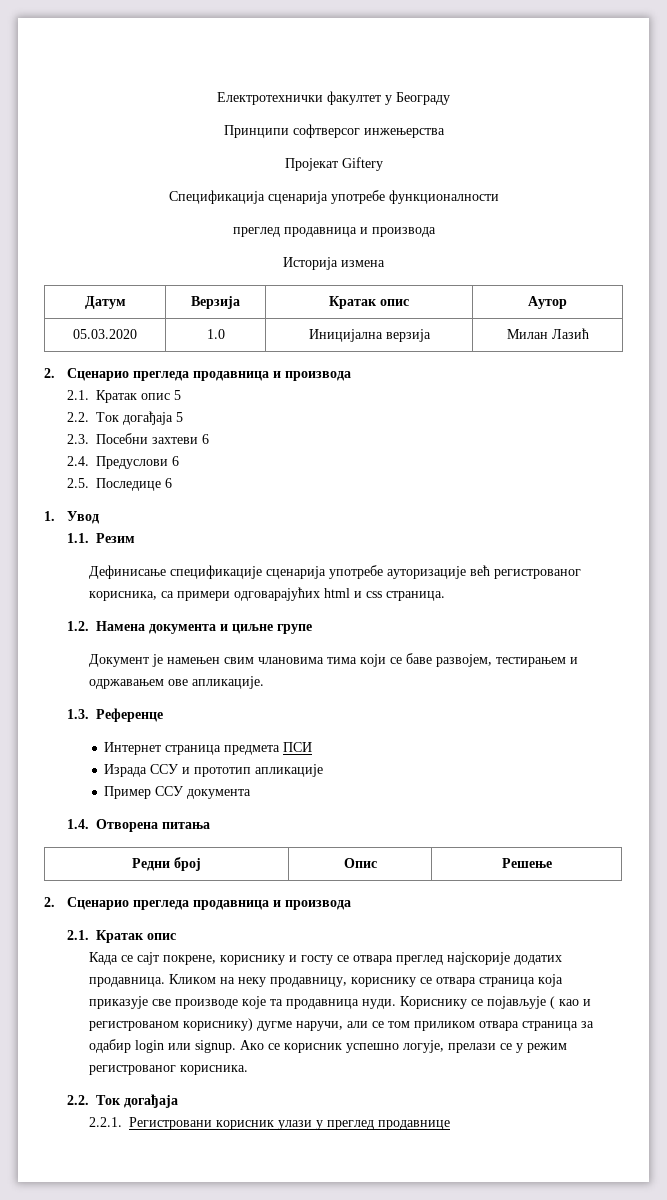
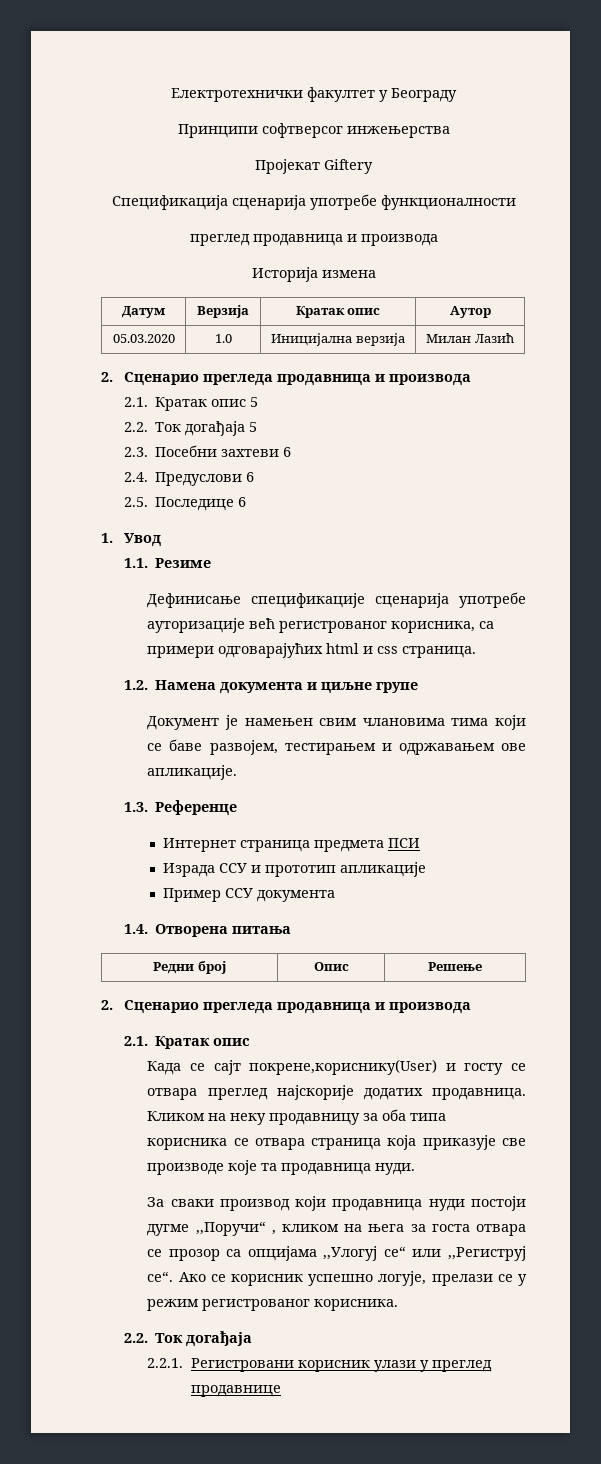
- 1.1. Резим
+ 1.1. Резимe
- Када се сајт покрене, кориснику и госту се отвара преглед најскорије додатих продавница.
+ Када се сајт покрене,кориснику(User) и госту се отвара преглед најскорије додатих продавница.
- Кликом на неку продавницу, кориснику се отвара страница која приказује све производе које та продавница нуди. Кориснику се појављује ( као и регистрованом кориснику) дугме наручи, али се том приликом отвара страница за одабир login или signup.
+ Кликом на неку продавницу за оба типа корисника се отвара страница која приказује све производе које та продавница нуди.
+ За сваки производ који продавница нуди постоји дугме ,,Поручи“ , кликом на њега за госта отвара се прозор са опцијама ,,Улогуј се“ или ,,Региструј се“.

